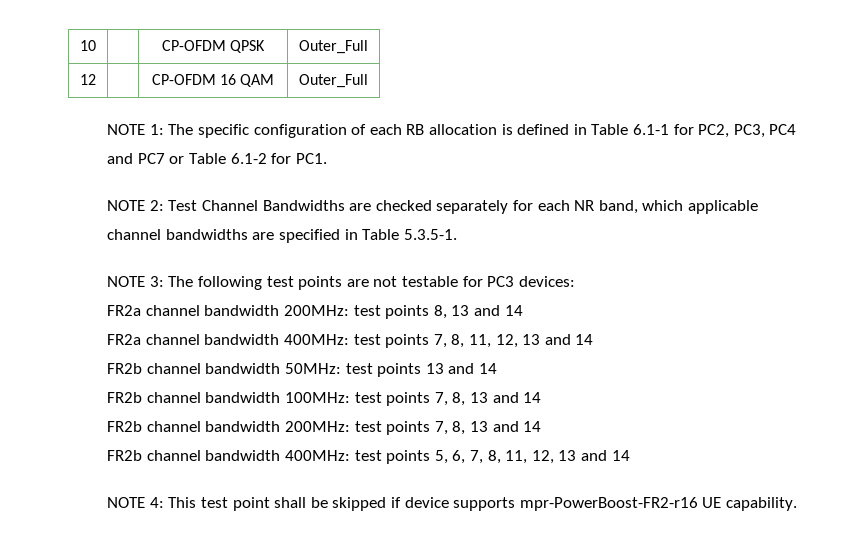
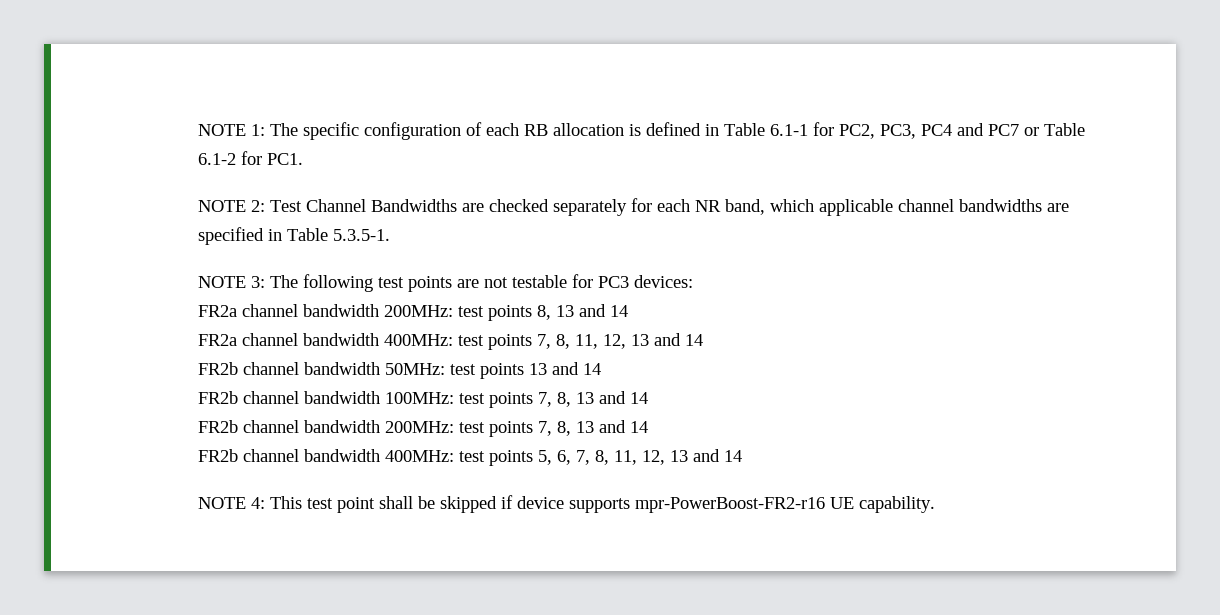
- 10 | | CP-OFDM QPSK | Outer_Full
- 12 | | CP-OFDM 16 QAM | Outer_Full

